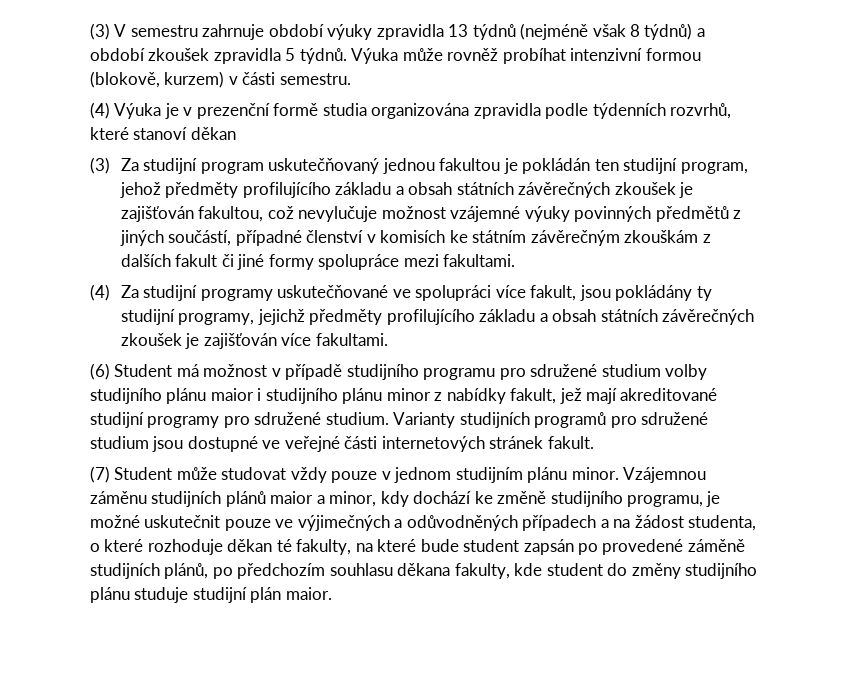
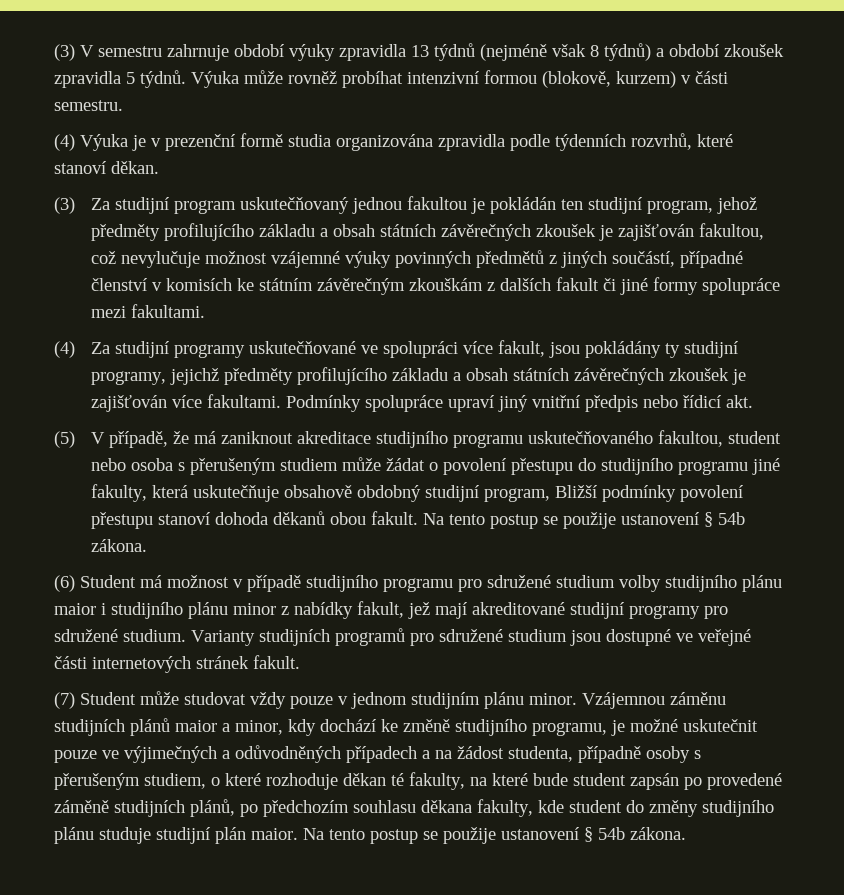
- (4) Výuka je v prezenční formě studia organizována zpravidla podle týdenních rozvrhů, které stanoví děkan
+ (4) Výuka je v prezenční formě studia organizována zpravidla podle týdenních rozvrhů, které stanoví děkan.
+ Podmínky spolupráce upraví jiný vnitřní předpis nebo řídicí akt.
+ (5) V případě, že má zaniknout akreditace studijního programu uskutečňovaného fakultou, student nebo osoba s přerušeným studiem může žádat o povolení přestupu do studijního programu jiné fakulty, která uskutečňuje obsahově obdobný studijní program, Bližší podmínky povolení přestupu stanoví dohoda děkanů obou fakult. Na tento postup se použije ustanovení § 54b zákona.
- Vzájemnou záměnu studijních plánů maior a minor, kdy dochází ke změně studijního programu, je možné uskutečnit pouze ve výjimečných a odůvodněných případech a na žádost studenta, o které rozhoduje děkan té fakulty, na které bude student zapsán po provedené záměně studijních plánů, po předchozím souhlasu děkana fakulty, kde student do změny studijního plánu studuje studijní plán maior.
+ Vzájemnou záměnu studijních plánů maior a minor, kdy dochází ke změně studijního programu, je možné uskutečnit pouze ve výjimečných a odůvodněných případech a na žádost studenta, případně osoby s přerušeným studiem, o které rozhoduje děkan té fakulty, na které bude student zapsán po provedené záměně studijních plánů, po předchozím souhlasu děkana fakulty, kde student do změny studijního plánu studuje studijní plán maior. Na tento postup se použije ustanovení § 54b zákona.

